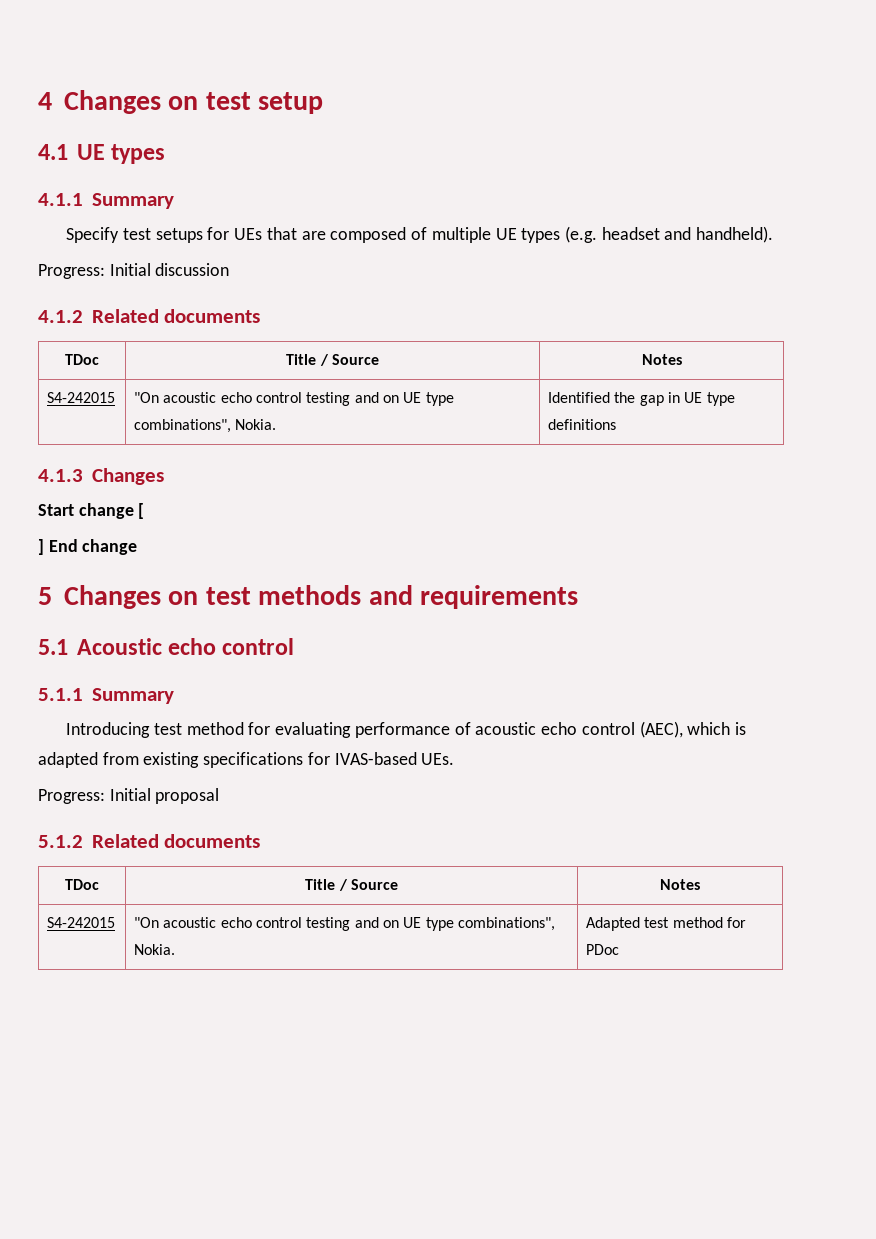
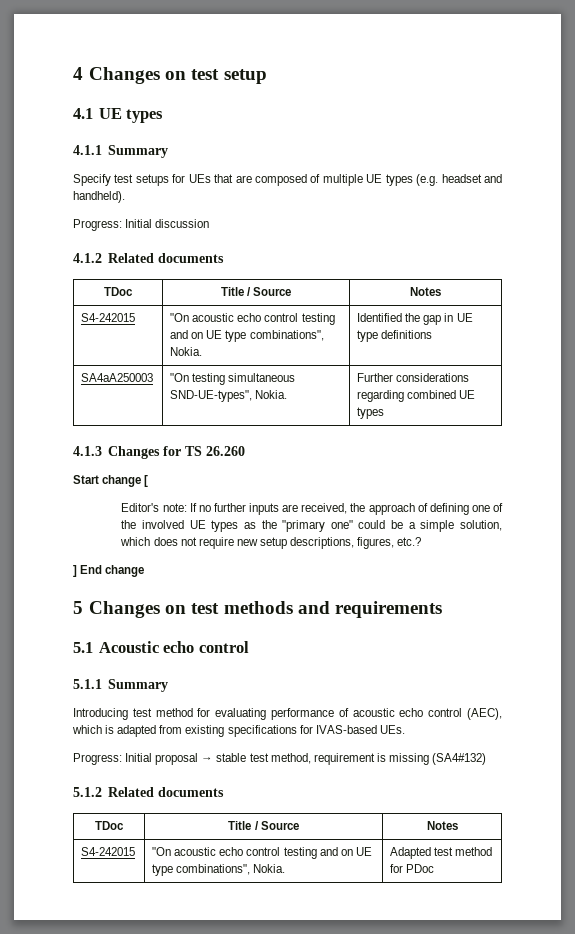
+ SA4aA250003 | "On testing simultaneous SND-UE-types", Nokia. | Further considerations regarding combined UE types
- 4.1.3 Changes
+ 4.1.3 Changes for TS 26.260
+ Editor's note: If no further inputs are received, the approach of defining one of the involved UE types as the "primary one" could be a simple solution, which does not require new setup descriptions, figures, etc.?
- Progress: Initial proposal
+ Progress: Initial proposal → stable test method, requirement is missing (SA4#132)

